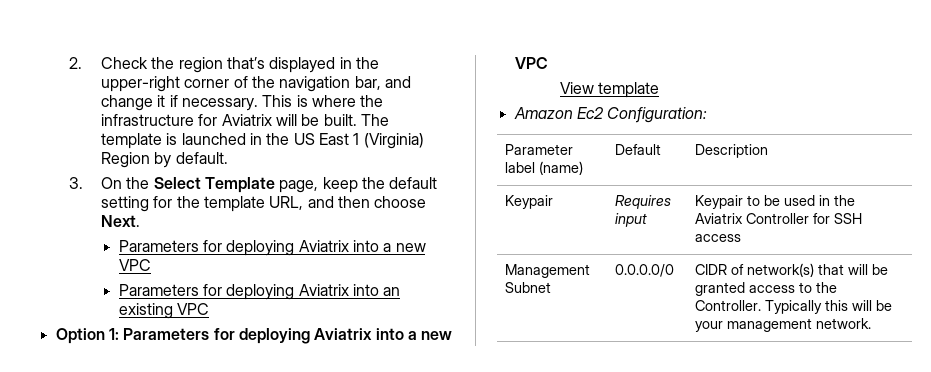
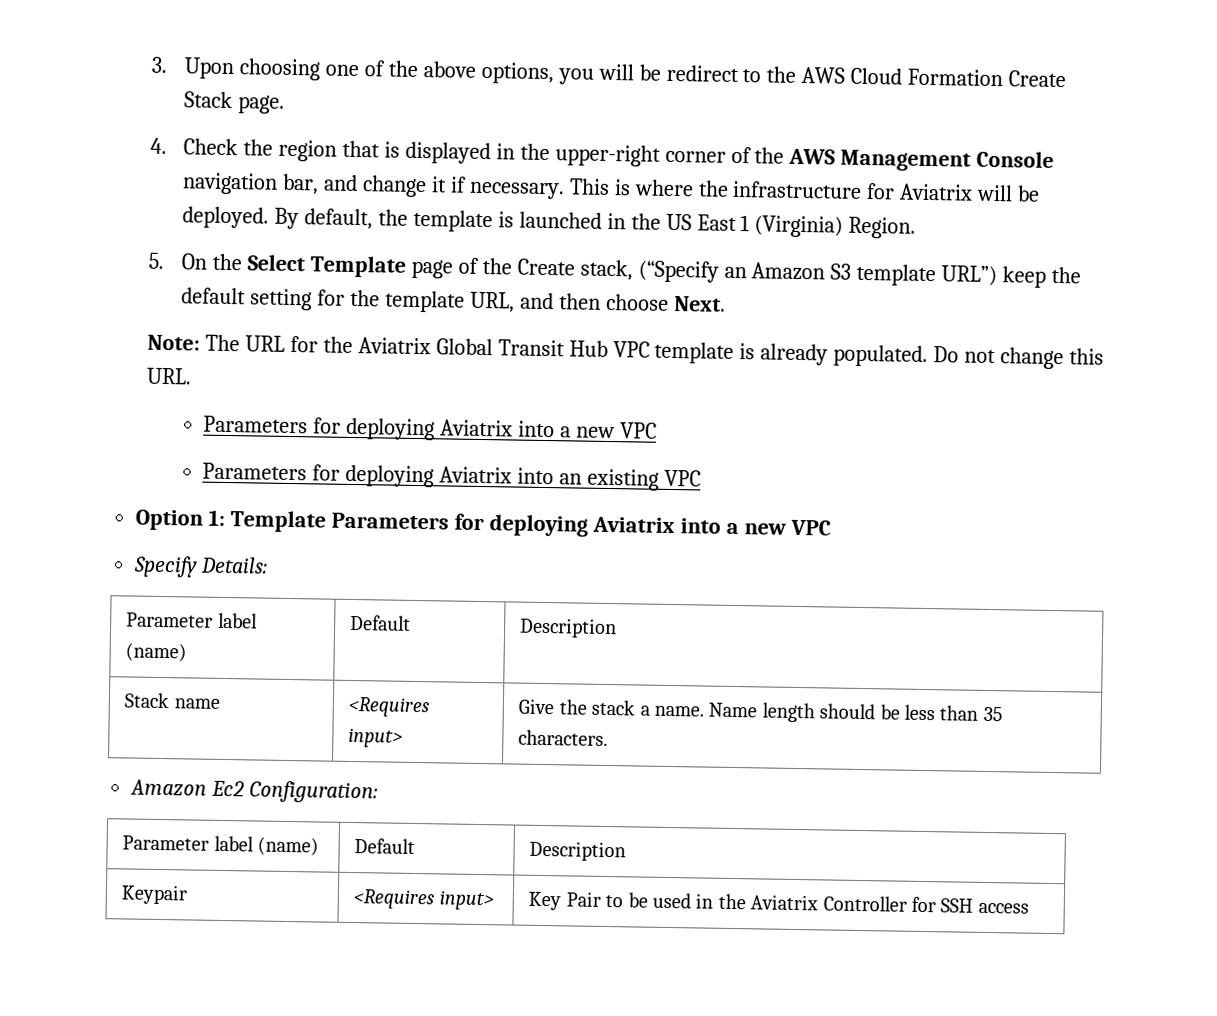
- 2. Check the region that’s displayed in the upper-right corner of the navigation bar, and change it if necessary.
+ 3. Upon choosing one of the above options, you will be redirect to the AWS Cloud Formation Create Stack page.
+ 4. Check the region that is displayed in the upper-right corner of the AWS Management Console navigation bar, and change it if necessary.
- This is where the infrastructure for Aviatrix will be built. The template is launched in the US East 1 (Virginia) Region by default.
- 3. On the Select Template page, keep the default setting for the template URL, and then choose Next.
+ This is where the infrastructure for Aviatrix will be deployed. By default, the template is launched in the US East 1 (Virginia) Region.
+ 5. On the Select Template page of the Create stack, (“Specify an Amazon S3 template URL”) keep the default setting for the template URL, and then choose Next.
+ Note: The URL for the Aviatrix Global Transit Hub VPC template is already populated. Do not change this URL.
- Option 1: Parameters for deploying Aviatrix into a new VPC
- View template
+ Option 1: Template Parameters for deploying Aviatrix into a new VPC
+ Specify Details:
+ Parameter label (name) | Default | Description
+ Stack name | <Requires input> | Give the stack a name. Name length should be less than 35 characters.
- Keypair | Requires input | Keypair to be used in the Aviatrix Controller for SSH access
+ Keypair | <Requires input> | Key Pair to be used in the Aviatrix Controller for SSH access
- Management Subnet | 0.0.0.0/0 | CIDR of network(s) that will be granted access to the Controller. Typically this will be your management network.

